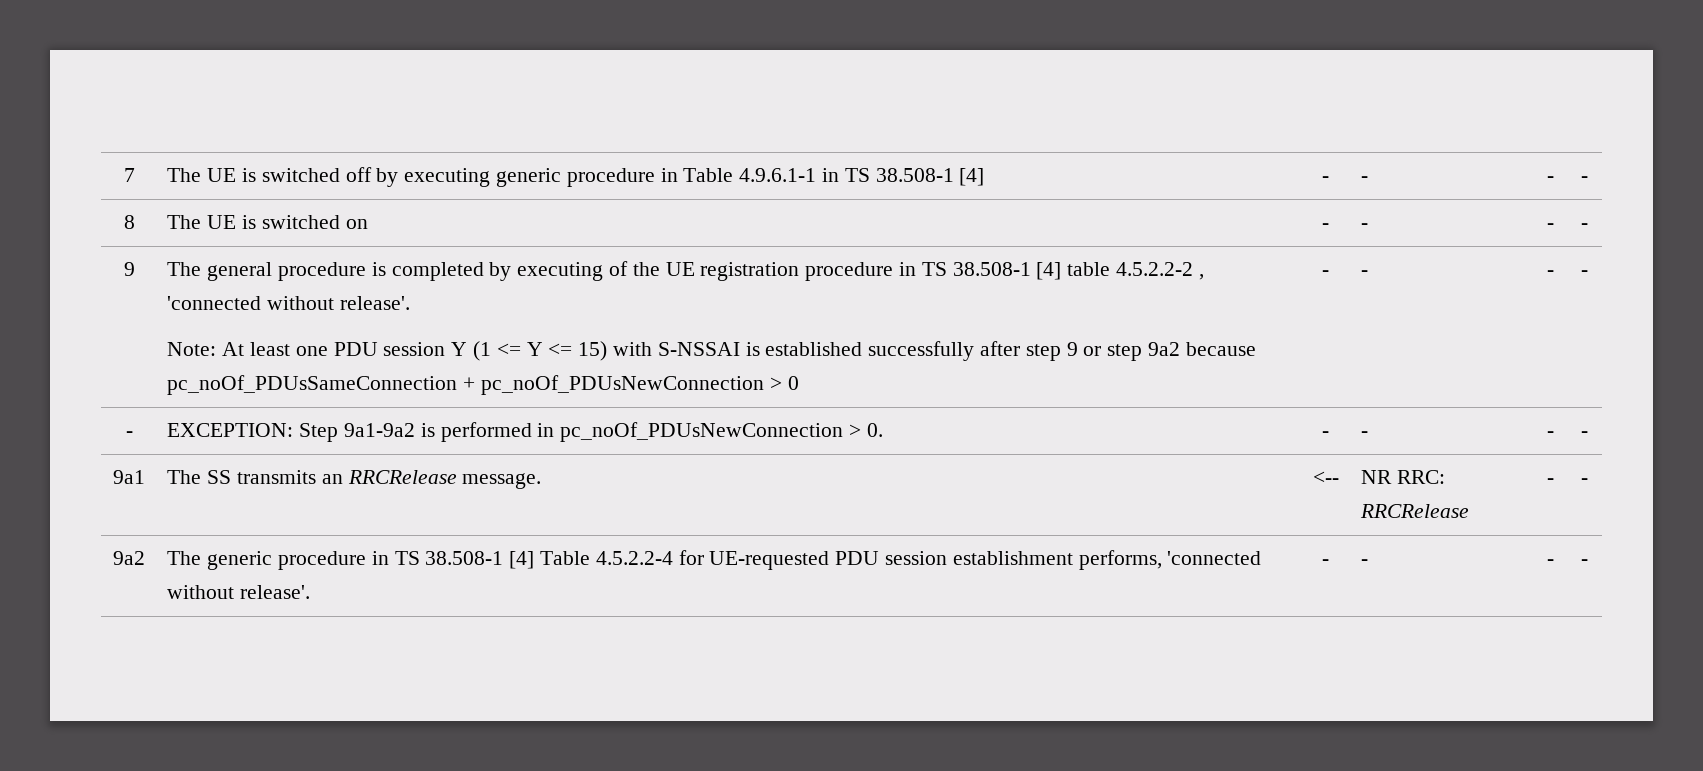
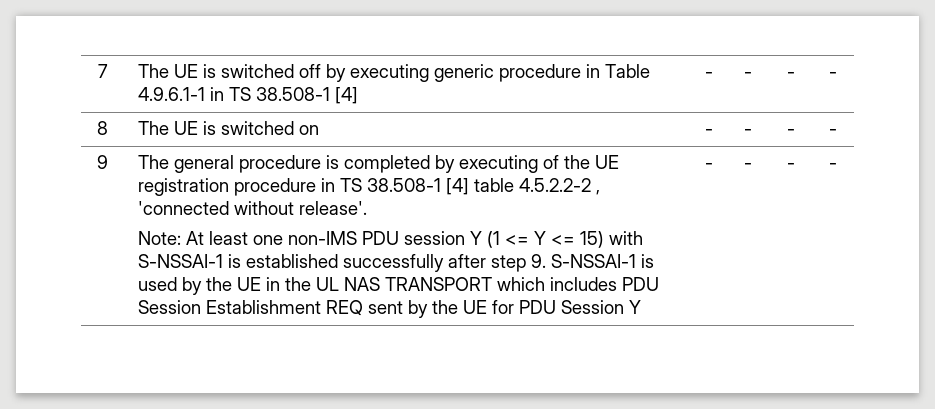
- Note: At least one PDU session Y (1 <= Y <= 15) with S-NSSAI is established successfully after step 9 or step 9a2 because pc_noOf_PDUsSameConnection + pc_noOf_PDUsNewConnection > 0 | - | - | - | -
- - | EXCEPTION: Step 9a1-9a2 is performed in pc_noOf_PDUsNewConnection > 0. | - | - | - | -
- 9a1 | The SS transmits an RRCRelease message. | <-- | NR RRC: RRCRelease | - | -
- 9a2 | The generic procedure in TS 38.508-1 [4] Table 4.5.2.2-4 for UE-requested PDU session establishment performs, 'connected without release'. | - | - | - | -
+ Note: At least one non-IMS PDU session Y (1 <= Y <= 15) with S-NSSAI-1 is established successfully after step 9. S-NSSAI-1 is used by the UE in the UL NAS TRANSPORT which includes PDU Session Establishment REQ sent by the UE for PDU Session Y | - | - | - | -

